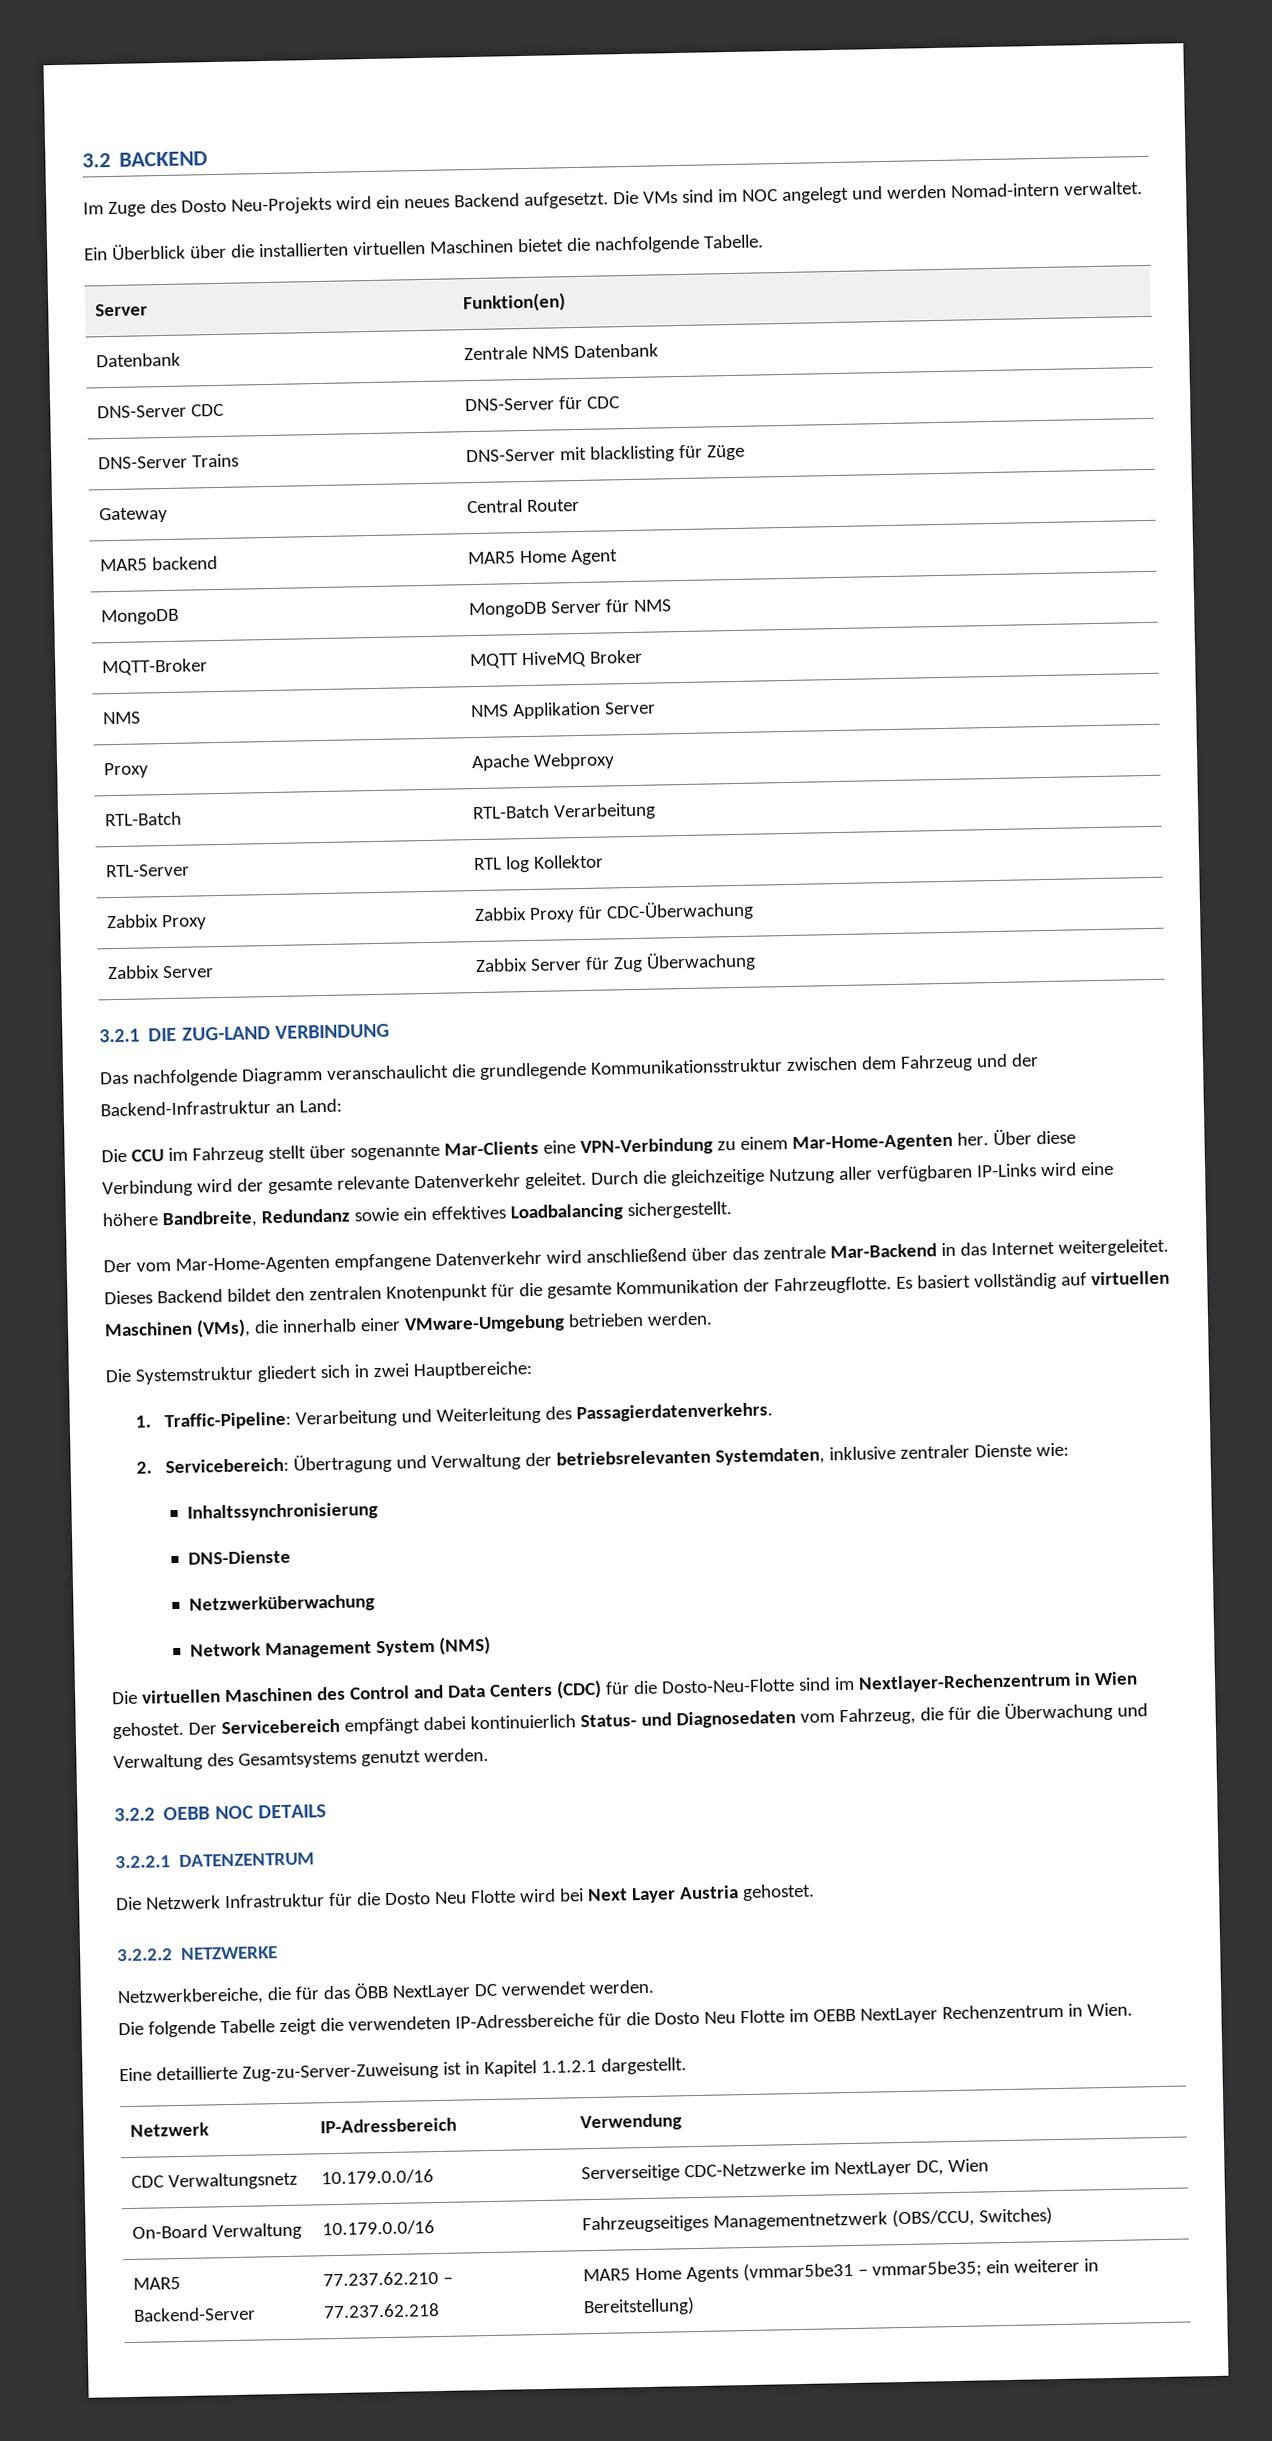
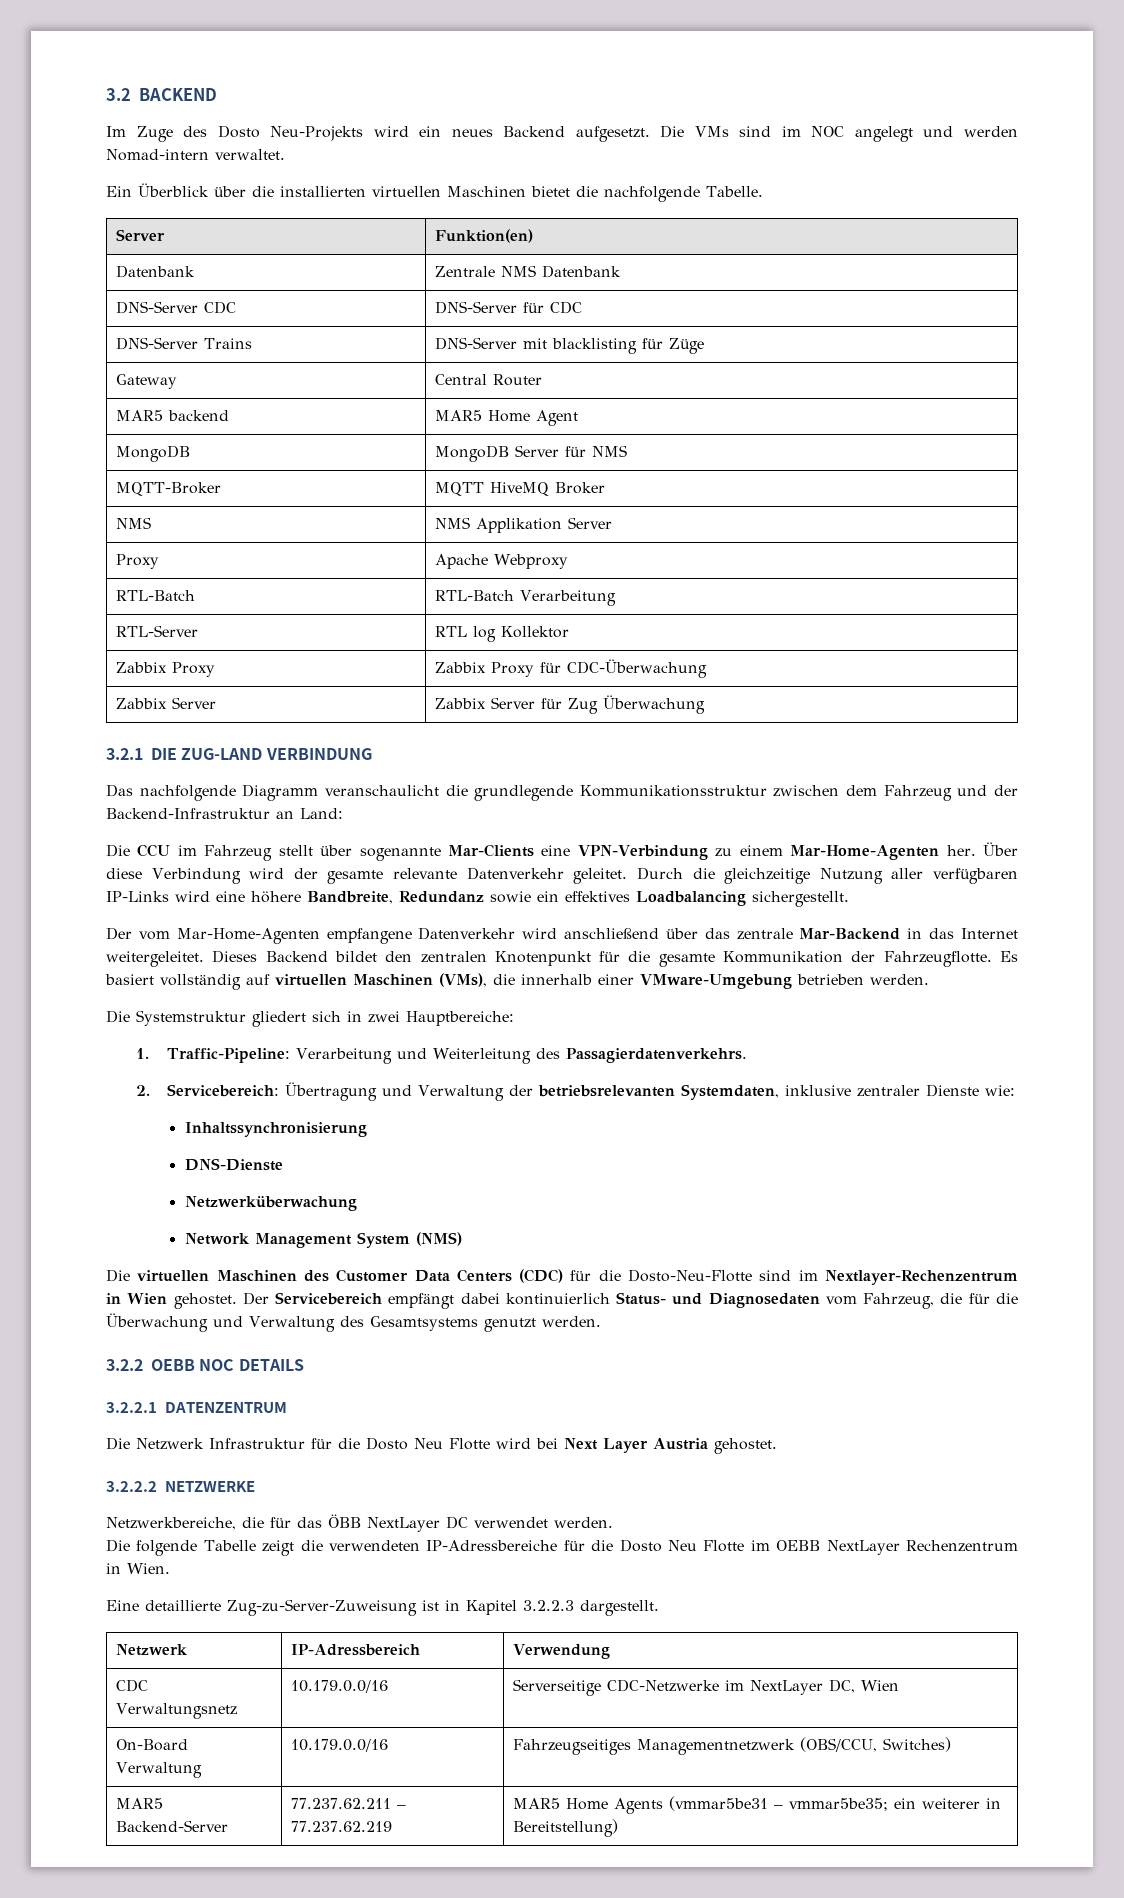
- Die virtuellen Maschinen des Control and Data Centers (CDC) für die Dosto-Neu-Flotte sind im Nextlayer-Rechenzentrum in Wien gehostet.
+ Die virtuellen Maschinen des Customer Data Centers (CDC) für die Dosto-Neu-Flotte sind im Nextlayer-Rechenzentrum in Wien gehostet.
- Eine detaillierte Zug-zu-Server-Zuweisung ist in Kapitel 1.1.2.1 dargestellt.
+ Eine detaillierte Zug-zu-Server-Zuweisung ist in Kapitel 3.2.2.3 dargestellt.
- MAR5 Backend-Server | 77.237.62.210 – 77.237.62.218 | MAR5 Home Agents (vmmar5be31 – vmmar5be35; ein weiterer in Bereitstellung)
+ MAR5 Backend-Server | 77.237.62.211 – 77.237.62.219 | MAR5 Home Agents (vmmar5be31 – vmmar5be35; ein weiterer in Bereitstellung)

